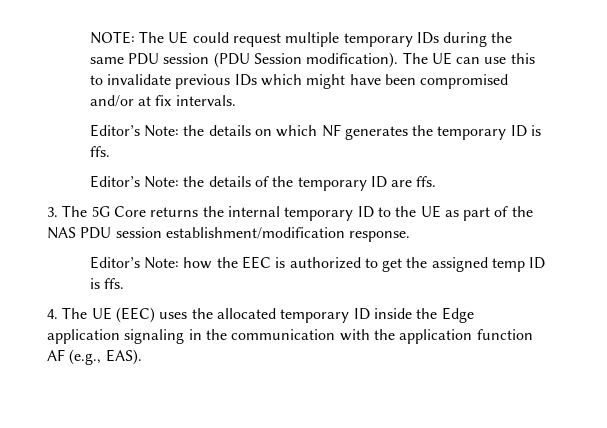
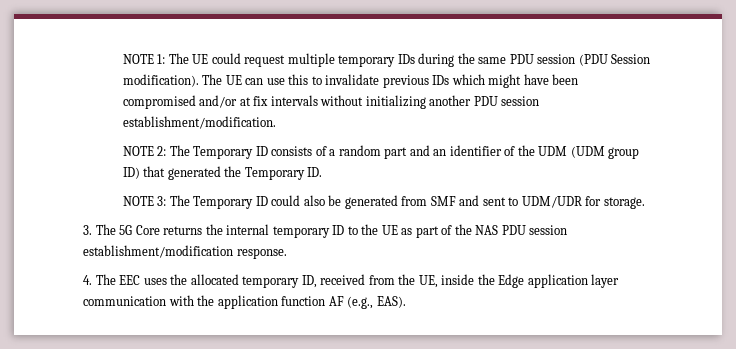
- NOTE: The UE could request multiple temporary IDs during the same PDU session (PDU Session modification).
+ NOTE 1: The UE could request multiple temporary IDs during the same PDU session (PDU Session modification).
- The UE can use this to invalidate previous IDs which might have been compromised and/or at fix intervals.
- Editor’s Note: the details on which NF generates the temporary ID is ffs.
- Editor’s Note: the details of the temporary ID are ffs.
+ The UE can use this to invalidate previous IDs which might have been compromised and/or at fix intervals without initializing another PDU session establishment/modification.
+ NOTE 2: The Temporary ID consists of a random part and an identifier of the UDM (UDM group ID) that generated the Temporary ID.
+ NOTE 3: The Temporary ID could also be generated from SMF and sent to UDM/UDR for storage.
- Editor’s Note: how the EEC is authorized to get the assigned temp ID is ffs.
- 4. The UE (EEC) uses the allocated temporary ID inside the Edge application signaling in the communication with the application function AF (e.g., EAS).
+ 4. The EEC uses the allocated temporary ID, received from the UE, inside the Edge application layer communication with the application function AF (e.g., EAS).

